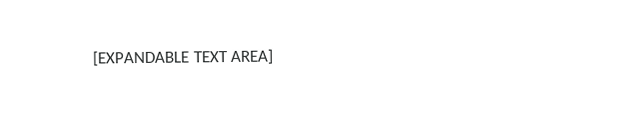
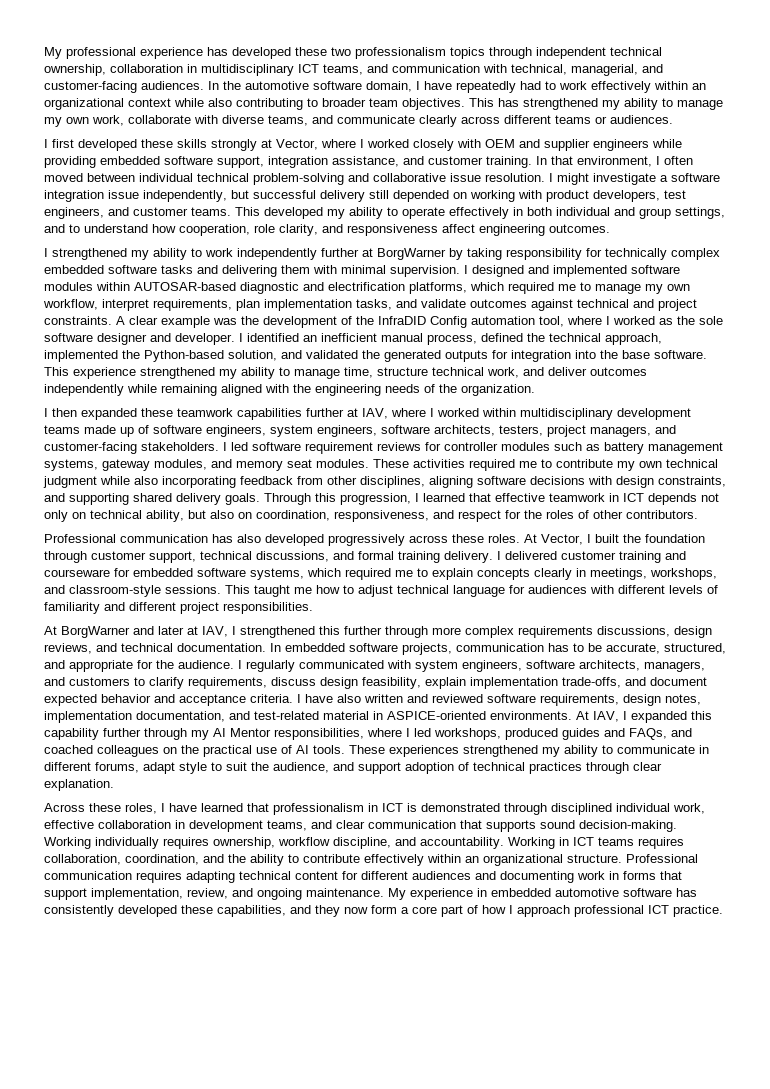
- [EXPANDABLE TEXT AREA]
+ My professional experience has developed these two professionalism topics through independent technical ownership, collaboration in multidisciplinary ICT teams, and communication with technical, managerial, and customer-facing audiences. In the automotive software domain, I have repeatedly had to work effectively within an organizational context while also contributing to broader team objectives. This has strengthened my ability to manage my own work, collaborate with diverse teams, and communicate clearly across different teams or audiences.
+ I first developed these skills strongly at Vector, where I worked closely with OEM and supplier engineers while providing embedded software support, integration assistance, and customer training. In that environment, I often moved between individual technical problem-solving and collaborative issue resolution. I might investigate a software integration issue independently, but successful delivery still depended on working with product developers, test engineers, and customer teams. This developed my ability to operate effectively in both individual and group settings, and to understand how cooperation, role clarity, and responsiveness affect engineering outcomes.
+ I strengthened my ability to work independently further at BorgWarner by taking responsibility for technically complex embedded software tasks and delivering them with minimal supervision. I designed and implemented software modules within AUTOSAR-based diagnostic and electrification platforms, which required me to manage my own workflow, interpret requirements, plan implementation tasks, and validate outcomes against technical and project constraints. A clear example was the development of the InfraDID Config automation tool, where I worked as the sole software designer and developer. I identified an inefficient manual process, defined the technical approach, implemented the Python-based solution, and validated the generated outputs for integration into the base software. This experience strengthened my ability to manage time, structure technical work, and deliver outcomes independently while remaining aligned with the engineering needs of the organization.
+ I then expanded these teamwork capabilities further at IAV, where I worked within multidisciplinary development teams made up of software engineers, system engineers, software architects, testers, project managers, and customer-facing stakeholders. I led software requirement reviews for controller modules such as battery management systems, gateway modules, and memory seat modules. These activities required me to contribute my own technical judgment while also incorporating feedback from other disciplines, aligning software decisions with design constraints, and supporting shared delivery goals. Through this progression, I learned that effective teamwork in ICT depends not only on technical ability, but also on coordination, responsiveness, and respect for the roles of other contributors.
+ Professional communication has also developed progressively across these roles. At Vector, I built the foundation through customer support, technical discussions, and formal training delivery. I delivered customer training and courseware for embedded software systems, which required me to explain concepts clearly in meetings, workshops, and classroom-style sessions. This taught me how to adjust technical language for audiences with different levels of familiarity and different project responsibilities.
+ At BorgWarner and later at IAV, I strengthened this further through more complex requirements discussions, design reviews, and technical documentation. In embedded software projects, communication has to be accurate, structured, and appropriate for the audience. I regularly communicated with system engineers, software architects, managers, and customers to clarify requirements, discuss design feasibility, explain implementation trade-offs, and document expected behavior and acceptance criteria. I have also written and reviewed software requirements, design notes, implementation documentation, and test-related material in ASPICE-oriented environments. At IAV, I expanded this capability further through my AI Mentor responsibilities, where I led workshops, produced guides and FAQs, and coached colleagues on the practical use of AI tools. These experiences strengthened my ability to communicate in different forums, adapt style to suit the audience, and support adoption of technical practices through clear explanation.
+ Across these roles, I have learned that professionalism in ICT is demonstrated through disciplined individual work, effective collaboration in development teams, and clear communication that supports sound decision-making. Working individually requires ownership, workflow discipline, and accountability. Working in ICT teams requires collaboration, coordination, and the ability to contribute effectively within an organizational structure. Professional communication requires adapting technical content for different audiences and documenting work in forms that support implementation, review, and ongoing maintenance. My experience in embedded automotive software has consistently developed these capabilities, and they now form a core part of how I approach professional ICT practice.

